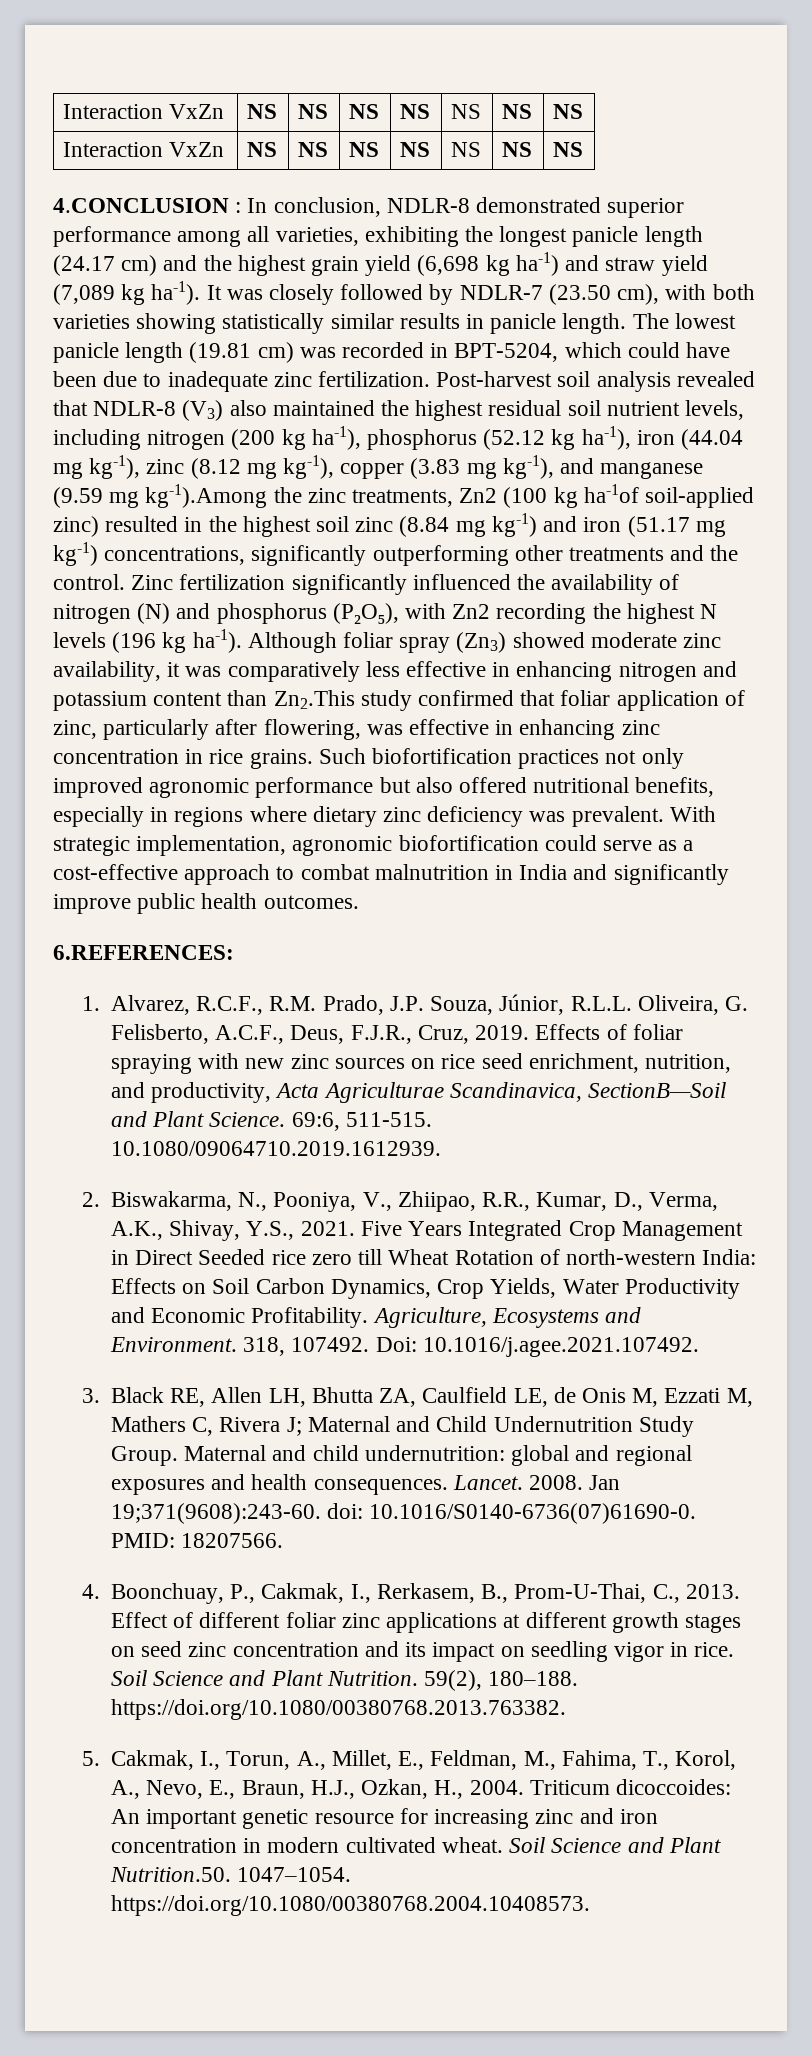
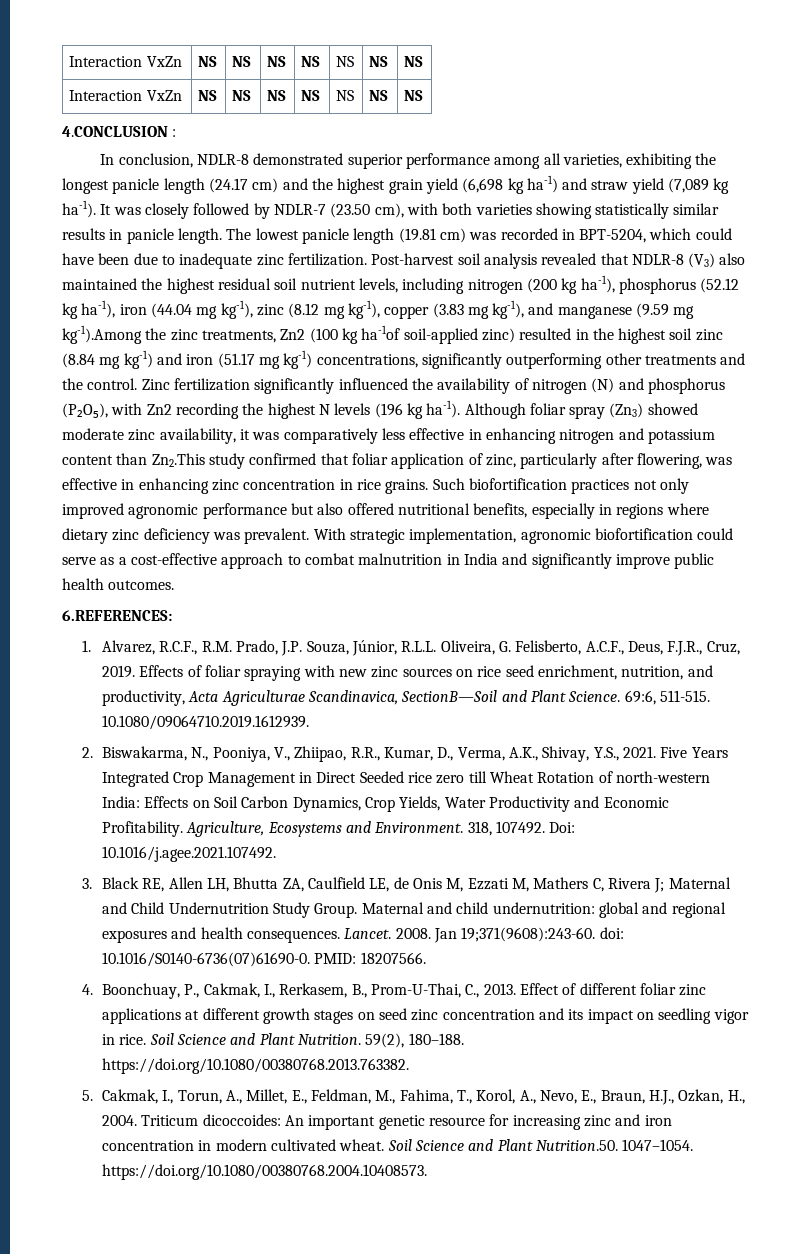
- 4.CONCLUSION : In conclusion, NDLR-8 demonstrated superior performance among all varieties, exhibiting the longest panicle length (24.17 cm) and the highest grain yield (6,698 kg ha-1) and straw yield (7,089 kg ha-1).
+ 4.CONCLUSION :
+ In conclusion, NDLR-8 demonstrated superior performance among all varieties, exhibiting the longest panicle length (24.17 cm) and the highest grain yield (6,698 kg ha-1) and straw yield (7,089 kg ha-1).

